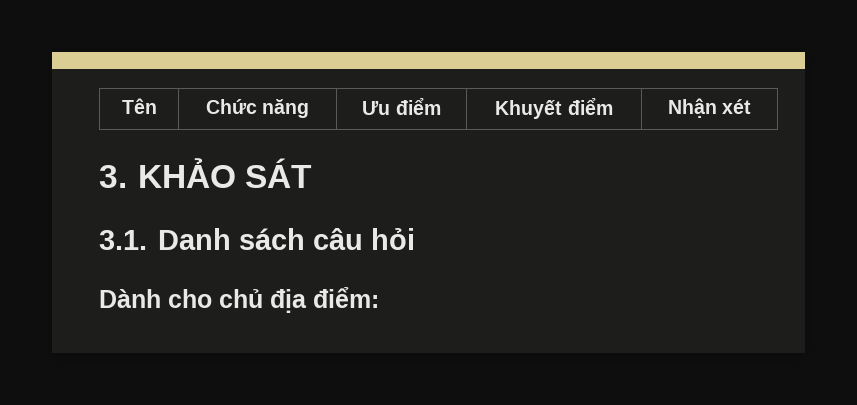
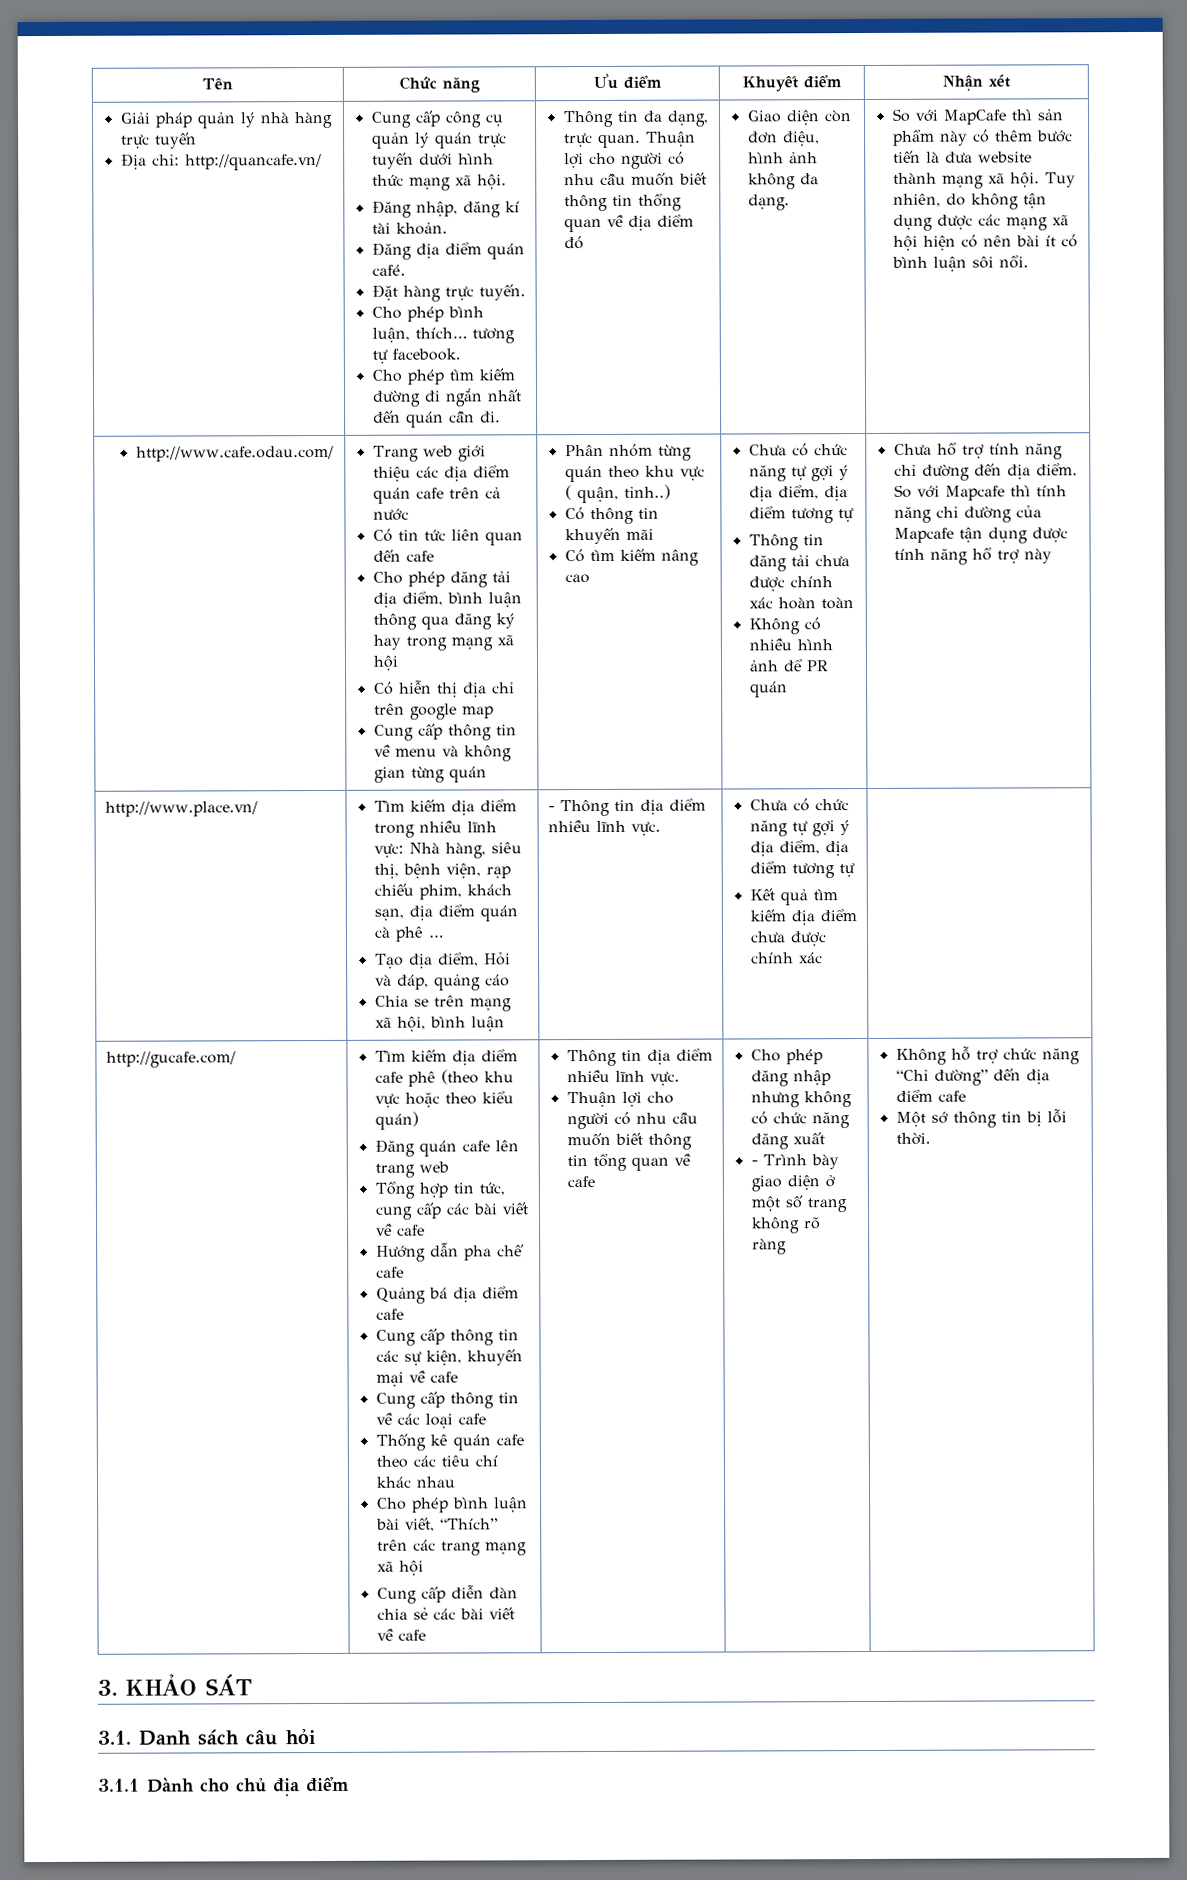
+ Giải pháp quản lý nhà hàng trực tuyến
+ Địa chỉ: http://quancafe.vn/ | Cung cấp công cụ quản lý quán trực tuyến dưới hình thức mạng xã hội.
+ Đăng nhập, đăng kí tài khoản.
+ Đăng địa điểm quán café.
+ Đặt hàng trực tuyến.
+ Cho phép bình luận, thích… tương tự facebook.
+ Cho phép tìm kiếm đường đi ngắn nhất đến quán cần đi. | Thông tin đa dạng, trực quan. Thuận lợi cho người có nhu cầu muốn biết thông tin thổng quan về địa điểm đó | Giao diện còn đơn điệu, hình ảnh không đa dạng. | So với MapCafe thì sản phẩm này có thêm bước tiến là đưa website thành mạng xã hội. Tuy nhiên, do không tận dụng được các mạng xã hội hiện có nên bài ít có bình luận sôi nổi.
+ http://www.cafe.odau.com/ | Trang web giới thiệu các địa điểm quán cafe trên cả nước
+ Có tin tức liên quan đến cafe
+ Cho phép đăng tải địa điểm, bình luận thông qua đăng ký hay trong mạng xã hội
+ Có hiễn thị địa chỉ trên google map
+ Cung cấp thông tin về menu và không gian từng quán | Phân nhóm từng quán theo khu vực ( quận, tỉnh..)
+ Có thông tin khuyến mãi
+ Có tìm kiếm nâng cao | Chưa có chức năng tự gợi ý địa điểm, địa điểm tương tự
+ Thông tin đăng tải chưa được chính xác hoàn toàn
+ Không có nhiều hình ảnh để PR quán | Chưa hổ trợ tính năng chỉ đường đến địa điểm. So với Mapcafe thì tính năng chỉ đường của Mapcafe tận dụng được tính năng hổ trợ này
+ http://www.place.vn/ | Tìm kiếm địa điểm trong nhiều lĩnh vực: Nhà hàng, siêu thị, bệnh viện, rạp chiếu phim, khách sạn, địa điểm quán cà phê …
+ Tạo địa điểm, Hỏi và đáp, quảng cáo
+ Chia se trên mạng xã hội, bình luận | - Thông tin địa điểm nhiều lĩnh vực. | Chưa có chức năng tự gợi ý địa điểm, địa điểm tương tự
+ Kết quả tìm kiếm địa điểm chưa được chính xác |
+ http://gucafe.com/ | Tìm kiếm địa điểm cafe phê (theo khu vực hoặc theo kiểu quán)
+ Đăng quán cafe lên trang web
+ Tổng hợp tin tức, cung cấp các bài viết về cafe
+ Hướng dẫn pha chế cafe
+ Quảng bá địa điểm cafe
+ Cung cấp thông tin các sự kiện, khuyến mại về cafe
+ Cung cấp thông tin về các loại cafe
+ Thống kê quán cafe theo các tiêu chí khác nhau
+ Cho phép bình luận bài viết, “Thích” trên các trang mạng xã hội
+ Cung cấp điễn đàn chia sẻ các bài viết về cafe | Thông tin địa điểm nhiều lĩnh vực.
+ Thuận lợi cho người có nhu cầu muốn biết thông tin tổng quan về cafe | Cho phép đăng nhập nhưng không có chức năng đăng xuất
+ - Trình bày giao diện ở một số trang không rõ ràng | Không hỗ trợ chức năng “Chỉ đường” đến địa điểm cafe
+ Một sớ thông tin bị lỗi thời.
- Dành cho chủ địa điểm:
+ 3.1.1 Dành cho chủ địa điểm

